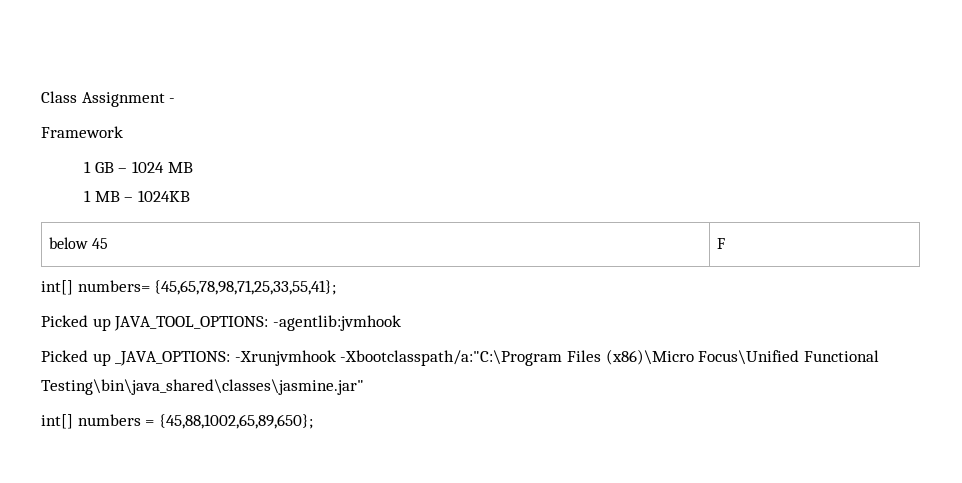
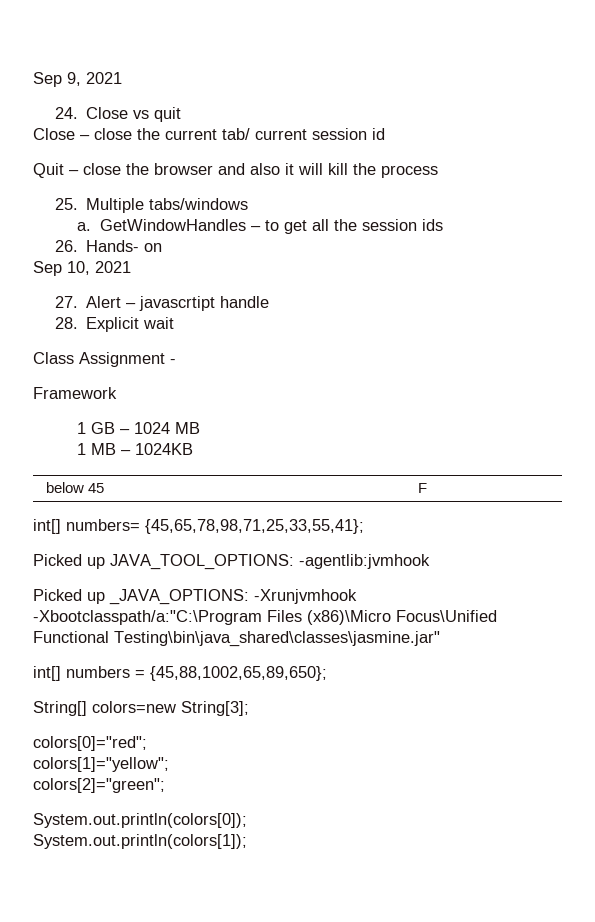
+ Sep 9, 2021
+ 24. Close vs quit
+ Close – close the current tab/ current session id
+ Quit – close the browser and also it will kill the process
+ 25. Multiple tabs/windows
+ a. GetWindowHandles – to get all the session ids
+ 26. Hands- on
+ Sep 10, 2021
+ 27. Alert – javascrtipt handle
+ 28. Explicit wait
+ String[] colors=new String[3];
+ colors[0]="red";
+ colors[1]="yellow";
+ colors[2]="green";
+ System.out.println(colors[0]);
+ System.out.println(colors[1]);

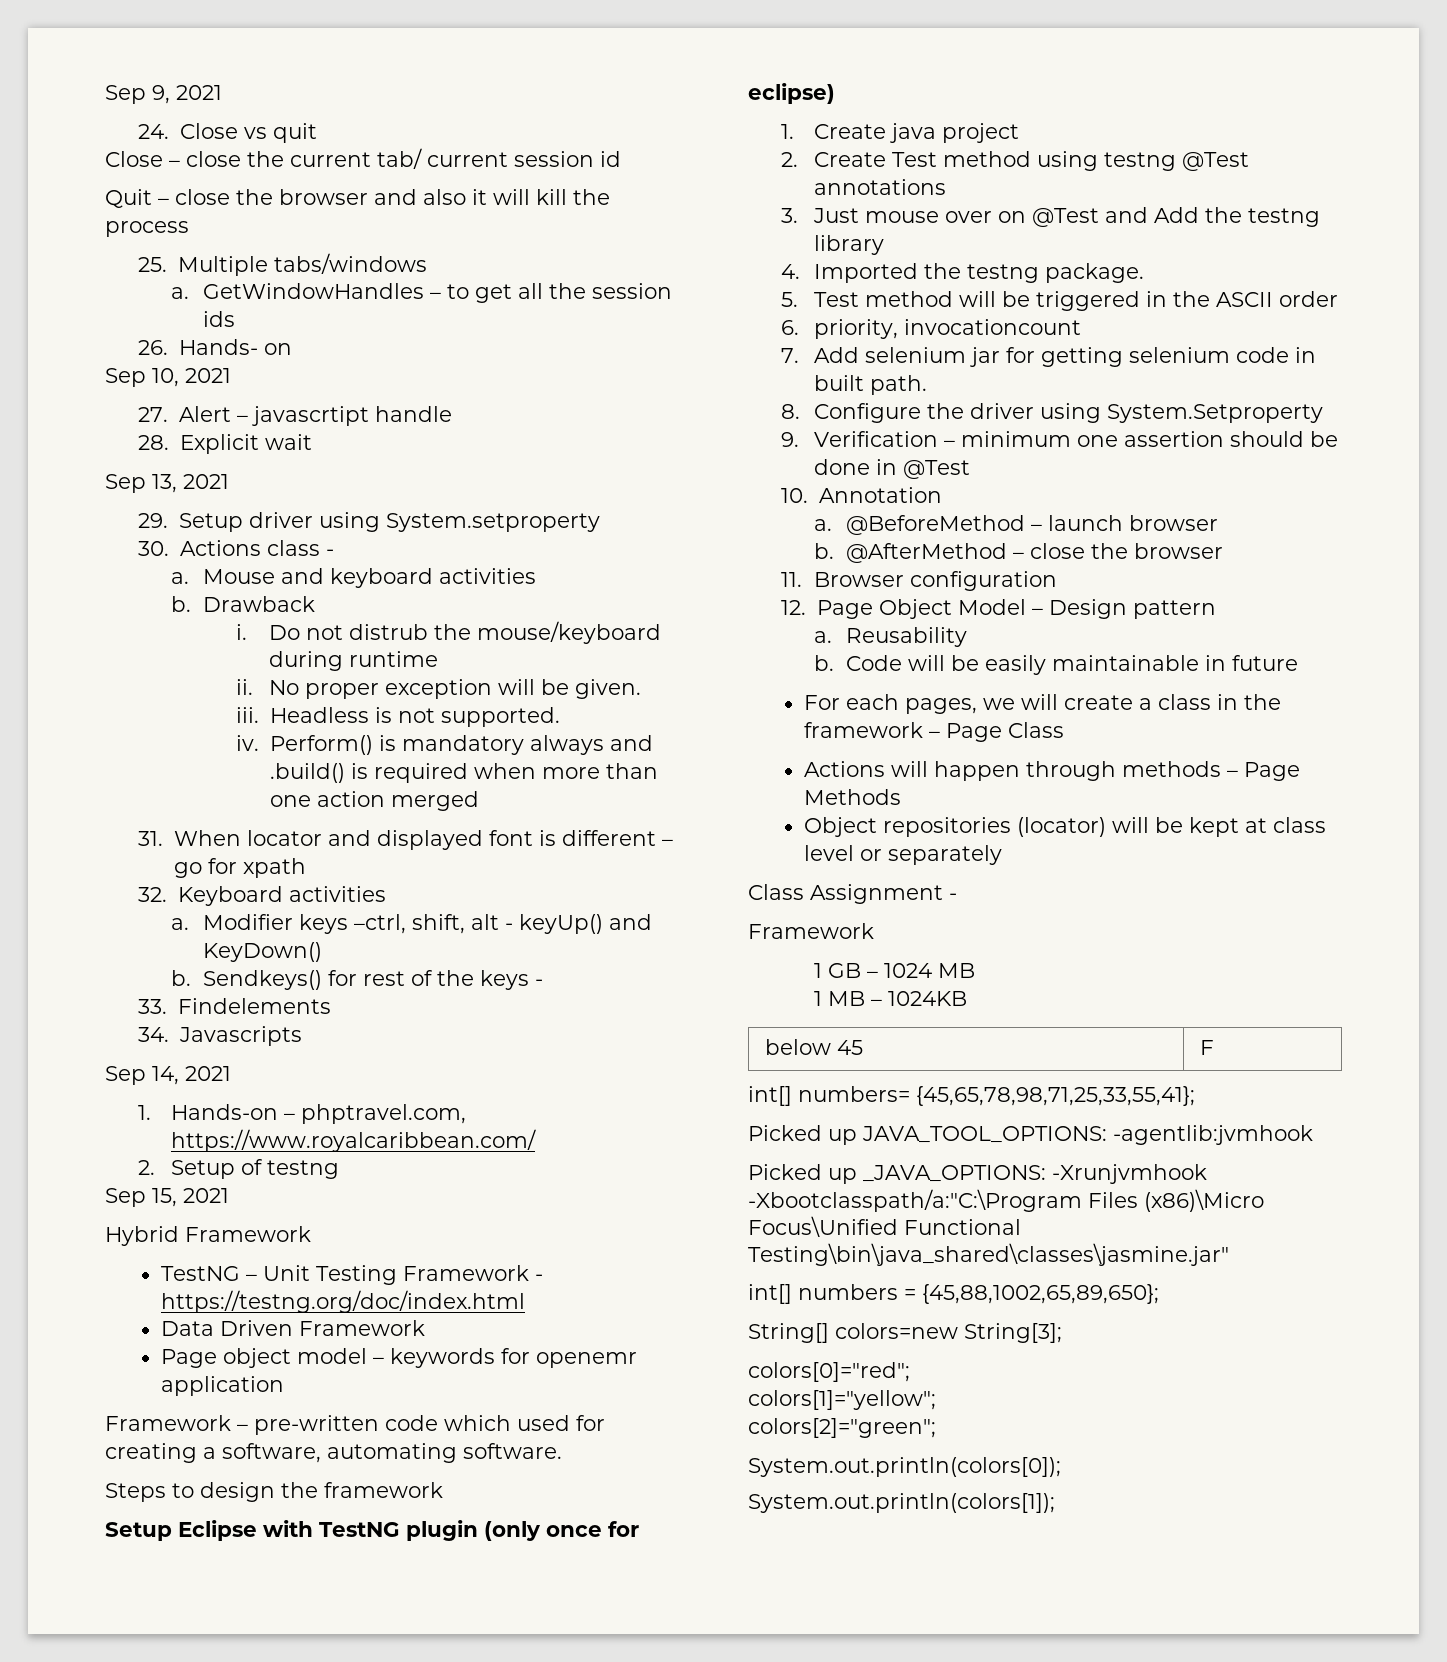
+ Sep 13, 2021
+ 29. Setup driver using System.setproperty
+ 30. Actions class -
+ a. Mouse and keyboard activities
+ b. Drawback
+ i. Do not distrub the mouse/keyboard during runtime
+ ii. No proper exception will be given.
+ iii. Headless is not supported.
+ iv. Perform() is mandatory always and .build() is required when more than one action merged
+ 31. When locator and displayed font is different – go for xpath
+ 32. Keyboard activities
+ a. Modifier keys –ctrl, shift, alt - keyUp() and KeyDown()
+ b. Sendkeys() for rest of the keys -
+ 33. Findelements
+ 34. Javascripts
+ Sep 14, 2021
+ 1. Hands-on – phptravel.com, https://www.royalcaribbean.com/
+ 2. Setup of testng
+ Sep 15, 2021
+ Hybrid Framework
+ TestNG – Unit Testing Framework - https://testng.org/doc/index.html
+ Data Driven Framework
+ Page object model – keywords for openemr application
+ Framework – pre-written code which used for creating a software, automating software.
+ Steps to design the framework
+ Setup Eclipse with TestNG plugin (only once for eclipse)
+ 1. Create java project
+ 2. Create Test method using testng @Test annotations
+ 3. Just mouse over on @Test and Add the testng library
+ 4. Imported the testng package.
+ 5. Test method will be triggered in the ASCII order
+ 6. priority, invocationcount
+ 7. Add selenium jar for getting selenium code in built path.
+ 8. Configure the driver using System.Setproperty
+ 9. Verification – minimum one assertion should be done in @Test
+ 10. Annotation
+ a. @BeforeMethod – launch browser
+ b. @AfterMethod – close the browser
+ 11. Browser configuration
+ 12. Page Object Model – Design pattern
+ a. Reusability
+ b. Code will be easily maintainable in future
+ For each pages, we will create a class in the framework – Page Class
+ Actions will happen through methods – Page Methods
+ Object repositories (locator) will be kept at class level or separately

